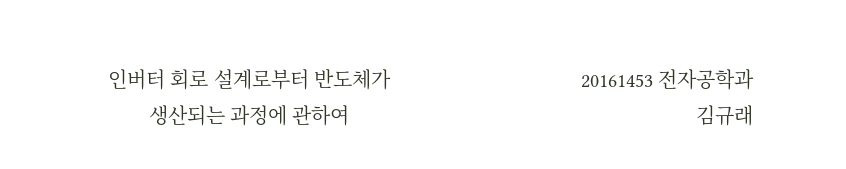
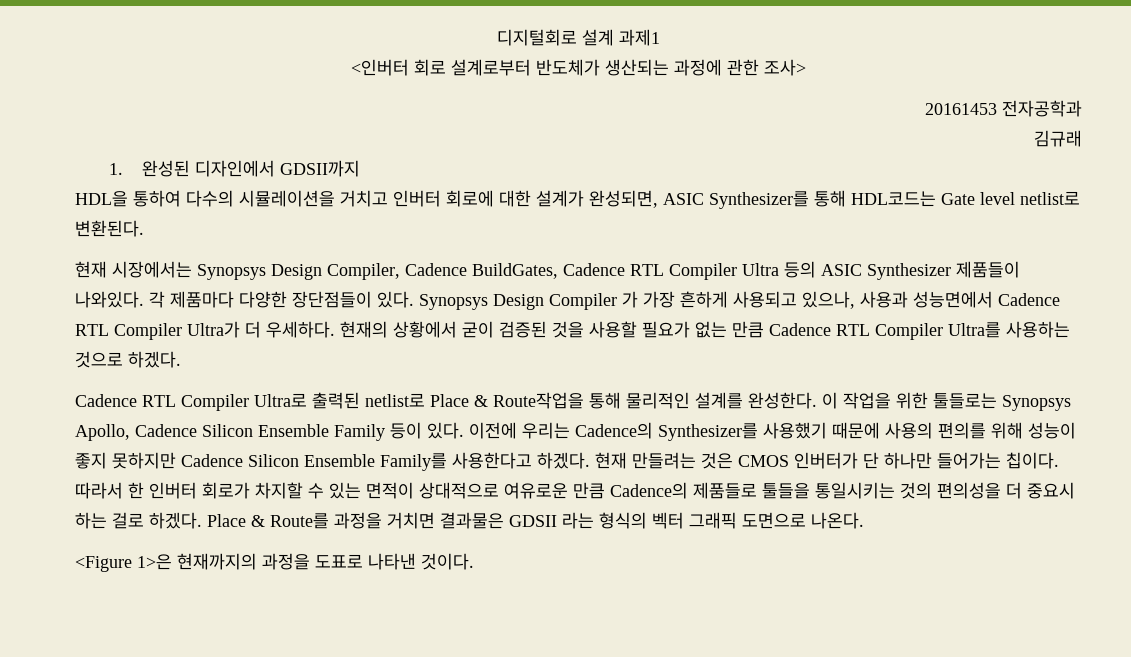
- 인버터 회로 설계로부터 반도체가 생산되는 과정에 관하여
+ 디지털회로 설계 과제1
+ <인버터 회로 설계로부터 반도체가 생산되는 과정에 관한 조사>
+ 1. 완성된 디자인에서 GDSII까지
+ HDL을 통하여 다수의 시뮬레이션을 거치고 인버터 회로에 대한 설계가 완성되면, ASIC Synthesizer를 통해 HDL코드는 Gate level netlist로 변환된다.
+ 현재 시장에서는 Synopsys Design Compiler, Cadence BuildGates, Cadence RTL Compiler Ultra 등의 ASIC Synthesizer 제품들이 나와있다. 각 제품마다 다양한 장단점들이 있다. Synopsys Design Compiler 가 가장 흔하게 사용되고 있으나, 사용과 성능면에서 Cadence RTL Compiler Ultra가 더 우세하다. 현재의 상황에서 굳이 검증된 것을 사용할 필요가 없는 만큼 Cadence RTL Compiler Ultra를 사용하는 것으로 하겠다.
+ Cadence RTL Compiler Ultra로 출력된 netlist로 Place & Route작업을 통해 물리적인 설계를 완성한다. 이 작업을 위한 툴들로는 Synopsys Apollo, Cadence Silicon Ensemble Family 등이 있다. 이전에 우리는 Cadence의 Synthesizer를 사용했기 때문에 사용의 편의를 위해 성능이 좋지 못하지만 Cadence Silicon Ensemble Family를 사용한다고 하겠다. 현재 만들려는 것은 CMOS 인버터가 단 하나만 들어가는 칩이다. 따라서 한 인버터 회로가 차지할 수 있는 면적이 상대적으로 여유로운 만큼 Cadence의 제품들로 툴들을 통일시키는 것의 편의성을 더 중요시 하는 걸로 하겠다. Place & Route를 과정을 거치면 결과물은 GDSII 라는 형식의 벡터 그래픽 도면으로 나온다.
+ <Figure 1>은 현재까지의 과정을 도표로 나타낸 것이다.

